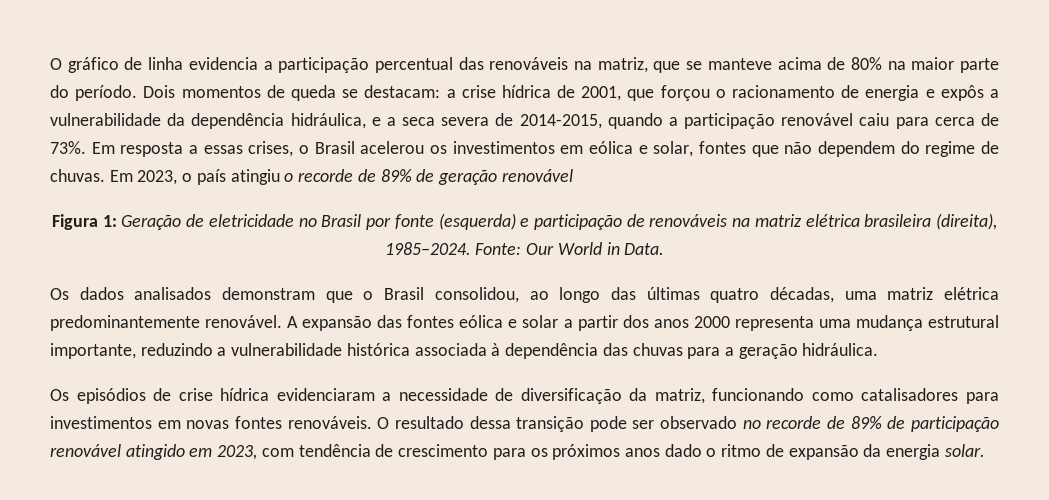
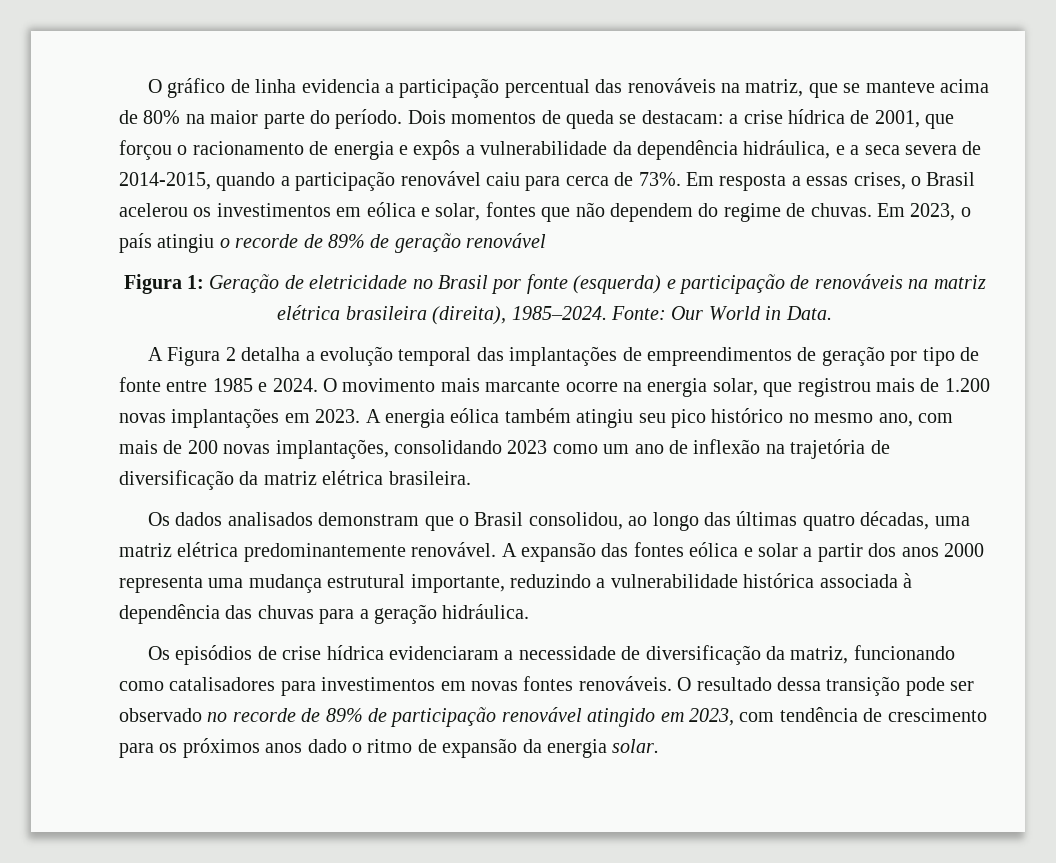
+ A Figura 2 detalha a evolução temporal das implantações de empreendimentos de geração por tipo de fonte entre 1985 e 2024. O movimento mais marcante ocorre na energia solar, que registrou mais de 1.200 novas implantações em 2023. A energia eólica também atingiu seu pico histórico no mesmo ano, com mais de 200 novas implantações, consolidando 2023 como um ano de inflexão na trajetória de diversificação da matriz elétrica brasileira.

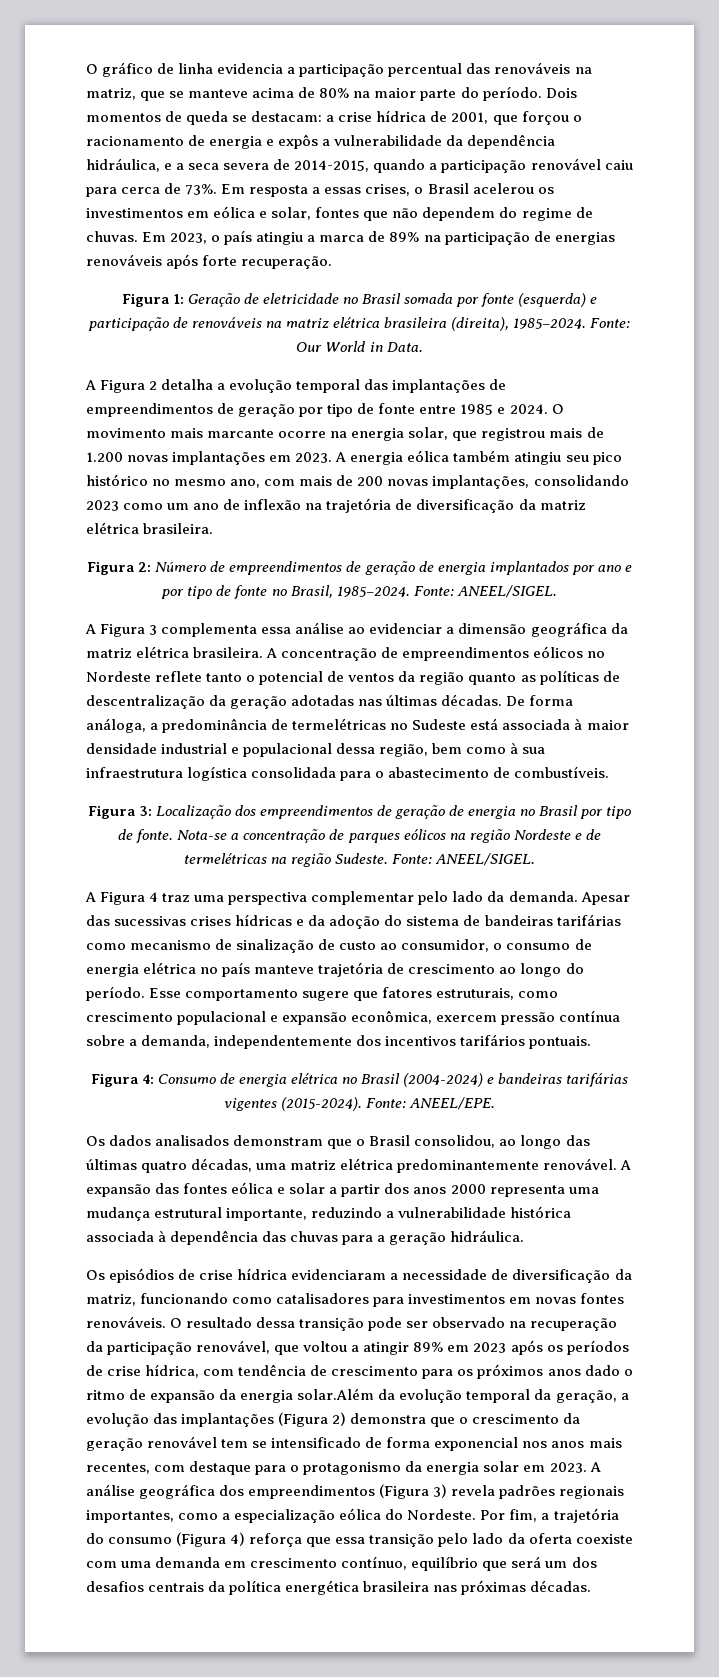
- Em 2023, o país atingiu o recorde de 89% de geração renovável
+ Em 2023, o país atingiu a marca de 89% na participação de energias renováveis após forte recuperação.
- Figura 1: Geração de eletricidade no Brasil por fonte (esquerda) e participação de renováveis na matriz elétrica brasileira (direita), 1985–2024.
+ Figura 1: Geração de eletricidade no Brasil somada por fonte (esquerda) e participação de renováveis na matriz elétrica brasileira (direita), 1985–2024.
+ Figura 2: Número de empreendimentos de geração de energia implantados por ano e por tipo de fonte no Brasil, 1985–2024. Fonte: ANEEL/SIGEL.
+ A Figura 3 complementa essa análise ao evidenciar a dimensão geográfica da matriz elétrica brasileira. A concentração de empreendimentos eólicos no Nordeste reflete tanto o potencial de ventos da região quanto as políticas de descentralização da geração adotadas nas últimas décadas. De forma análoga, a predominância de termelétricas no Sudeste está associada à maior densidade industrial e populacional dessa região, bem como à sua infraestrutura logística consolidada para o abastecimento de combustíveis.
+ Figura 3: Localização dos empreendimentos de geração de energia no Brasil por tipo de fonte. Nota-se a concentração de parques eólicos na região Nordeste e de termelétricas na região Sudeste. Fonte: ANEEL/SIGEL.
+ A Figura 4 traz uma perspectiva complementar pelo lado da demanda. Apesar das sucessivas crises hídricas e da adoção do sistema de bandeiras tarifárias como mecanismo de sinalização de custo ao consumidor, o consumo de energia elétrica no país manteve trajetória de crescimento ao longo do período. Esse comportamento sugere que fatores estruturais, como crescimento populacional e expansão econômica, exercem pressão contínua sobre a demanda, independentemente dos incentivos tarifários pontuais.
+ Figura 4: Consumo de energia elétrica no Brasil (2004-2024) e bandeiras tarifárias vigentes (2015-2024). Fonte: ANEEL/EPE.
- O resultado dessa transição pode ser observado no recorde de 89% de participação renovável atingido em 2023, com tendência de crescimento para os próximos anos dado o ritmo de expansão da energia solar.
+ O resultado dessa transição pode ser observado na recuperação da participação renovável, que voltou a atingir 89% em 2023 após os períodos de crise hídrica, com tendência de crescimento para os próximos anos dado o ritmo de expansão da energia solar.Além da evolução temporal da geração, a evolução das implantações (Figura 2) demonstra que o crescimento da geração renovável tem se intensificado de forma exponencial nos anos mais recentes, com destaque para o protagonismo da energia solar em 2023. A análise geográfica dos empreendimentos (Figura 3) revela padrões regionais importantes, como a especialização eólica do Nordeste. Por fim, a trajetória do consumo (Figura 4) reforça que essa transição pelo lado da oferta coexiste com uma demanda em crescimento contínuo, equilíbrio que será um dos desafios centrais da política energética brasileira nas próximas décadas.

